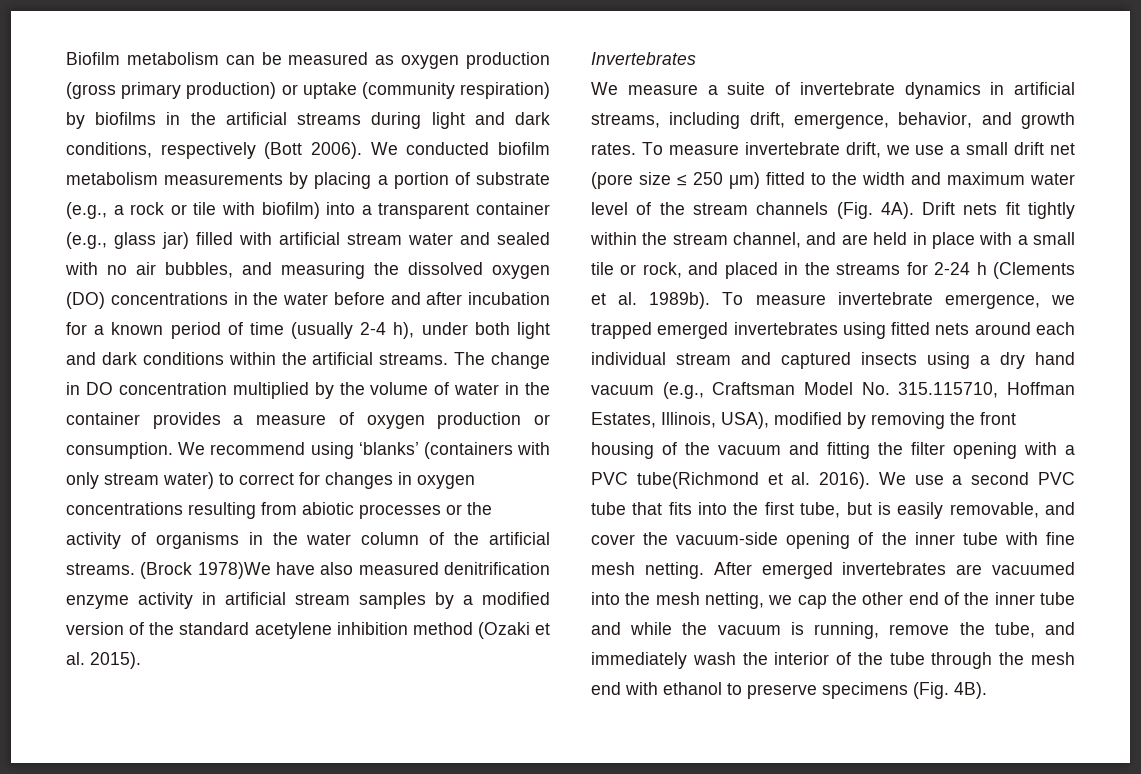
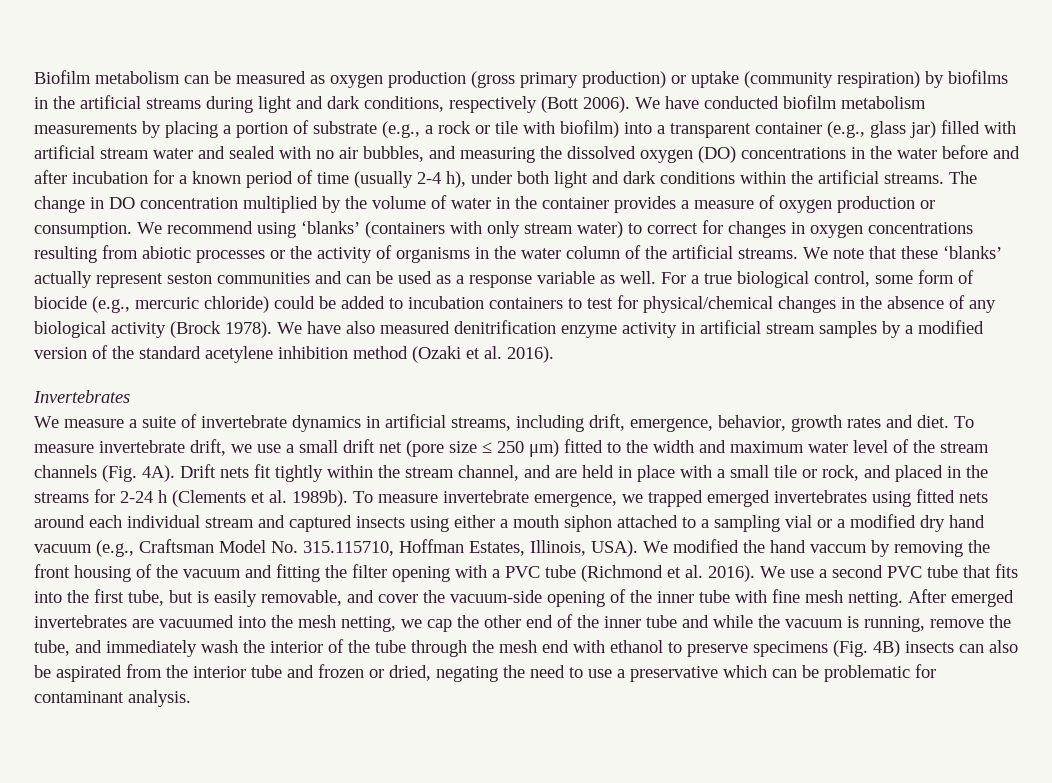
- We conducted biofilm metabolism measurements by placing a portion of substrate (e.g., a rock or tile with biofilm) into a transparent container (e.g., glass jar) filled with artificial stream water and sealed with no air bubbles, and measuring the dissolved oxygen (DO) concentrations in the water before and after incubation for a known period of time (usually 2-4 h), under both light and dark conditions within the artificial streams.
+ We have conducted biofilm metabolism measurements by placing a portion of substrate (e.g., a rock or tile with biofilm) into a transparent container (e.g., glass jar) filled with artificial stream water and sealed with no air bubbles, and measuring the dissolved oxygen (DO) concentrations in the water before and after incubation for a known period of time (usually 2-4 h), under both light and dark conditions within the artificial streams.
- (Brock 1978)We have also measured denitrification enzyme activity in artificial stream samples by a modified version of the standard acetylene inhibition method (Ozaki et al. 2015).
+ We note that these ‘blanks’ actually represent seston communities and can be used as a response variable as well. For a true biological control, some form of biocide (e.g., mercuric chloride) could be added to incubation containers to test for physical/chemical changes in the absence of any biological activity (Brock 1978). We have also measured denitrification enzyme activity in artificial stream samples by a modified version of the standard acetylene inhibition method (Ozaki et al. 2016).
- We measure a suite of invertebrate dynamics in artificial streams, including drift, emergence, behavior, and growth rates.
+ We measure a suite of invertebrate dynamics in artificial streams, including drift, emergence, behavior, growth rates and diet.
- To measure invertebrate emergence, we trapped emerged invertebrates using fitted nets around each individual stream and captured insects using a dry hand vacuum (e.g., Craftsman Model No. 315.115710, Hoffman Estates, Illinois, USA), modified by removing the front housing of the vacuum and fitting the filter opening with a PVC tube(Richmond et al. 2016).
+ To measure invertebrate emergence, we trapped emerged invertebrates using fitted nets around each individual stream and captured insects using either a mouth siphon attached to a sampling vial or a modified dry hand vacuum (e.g., Craftsman Model No. 315.115710, Hoffman Estates, Illinois, USA). We modified the hand vaccum by removing the front housing of the vacuum and fitting the filter opening with a PVC tube (Richmond et al. 2016).
- After emerged invertebrates are vacuumed into the mesh netting, we cap the other end of the inner tube and while the vacuum is running, remove the tube, and immediately wash the interior of the tube through the mesh end with ethanol to preserve specimens (Fig. 4B).
+ After emerged invertebrates are vacuumed into the mesh netting, we cap the other end of the inner tube and while the vacuum is running, remove the tube, and immediately wash the interior of the tube through the mesh end with ethanol to preserve specimens (Fig. 4B) insects can also be aspirated from the interior tube and frozen or dried, negating the need to use a preservative which can be problematic for contaminant analysis.

